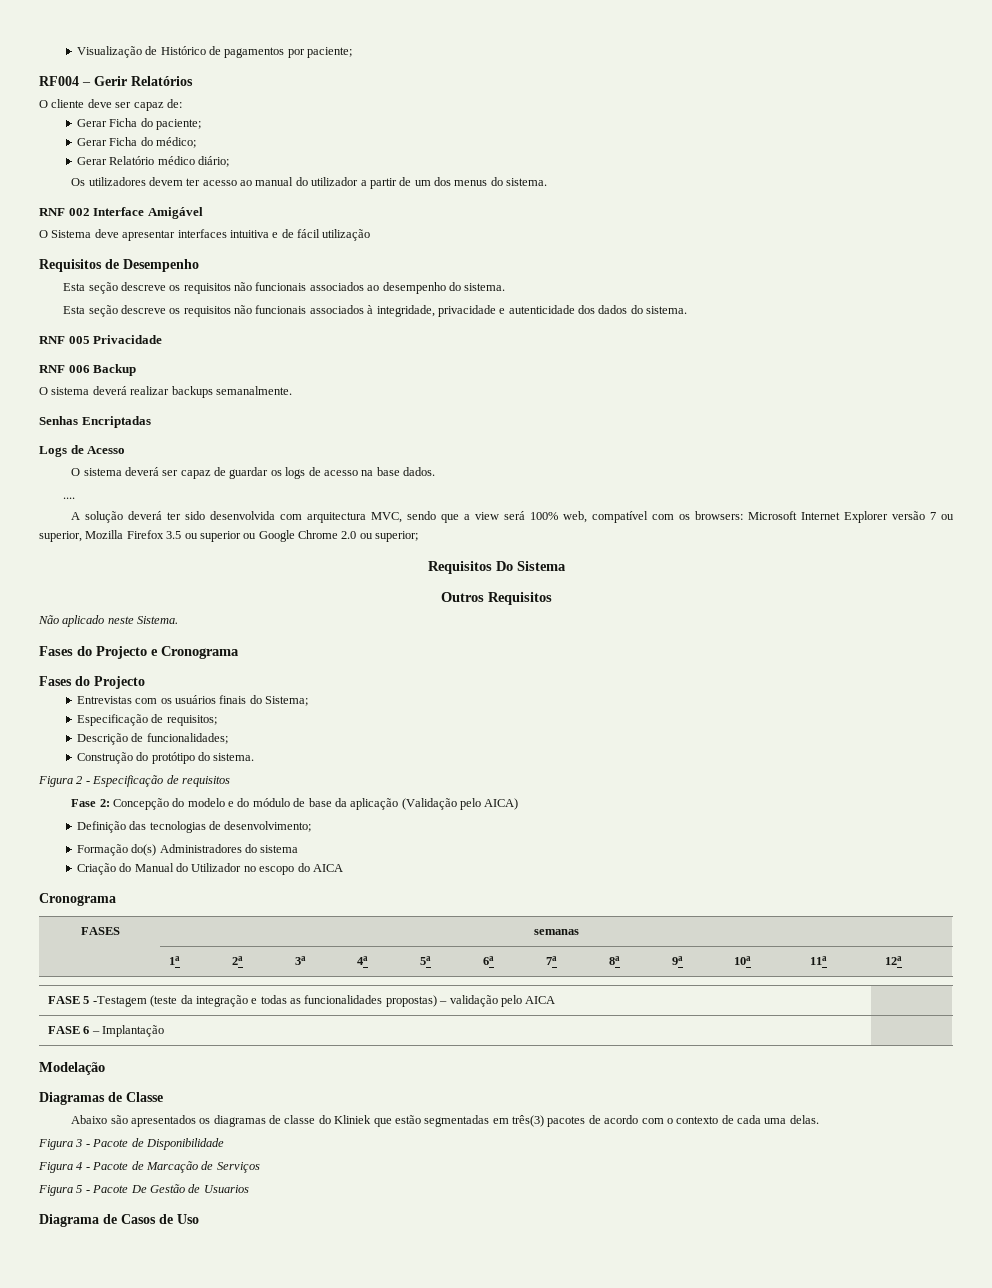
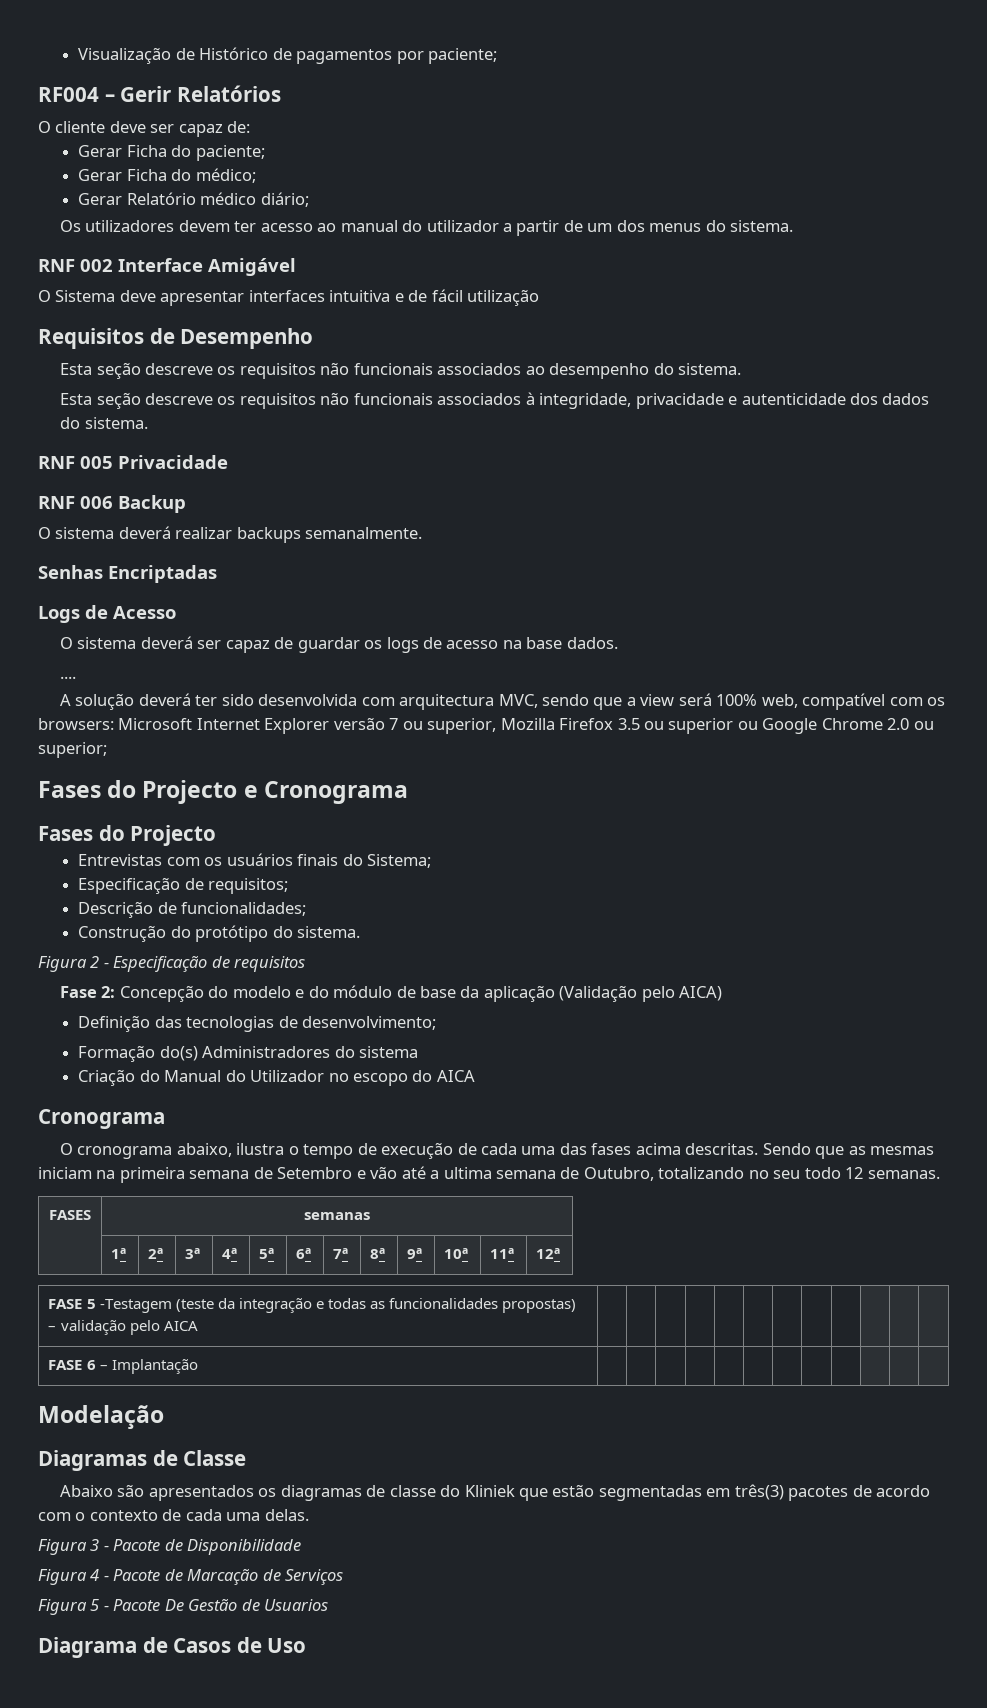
- Requisitos Do Sistema
- Outros Requisitos
- Não aplicado neste Sistema.
+ O cronograma abaixo, ilustra o tempo de execução de cada uma das fases acima descritas. Sendo que as mesmas iniciam na primeira semana de Setembro e vão até a ultima semana de Outubro, totalizando no seu todo 12 semanas.

